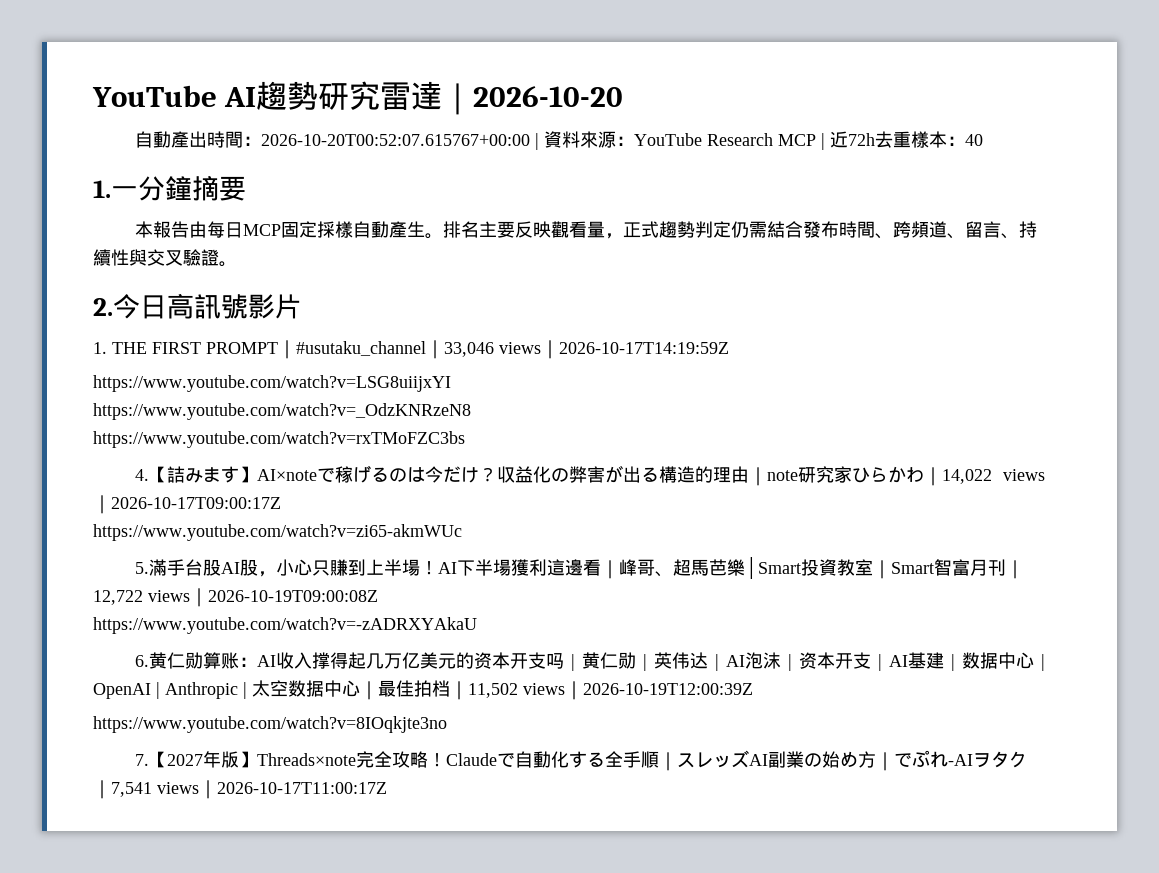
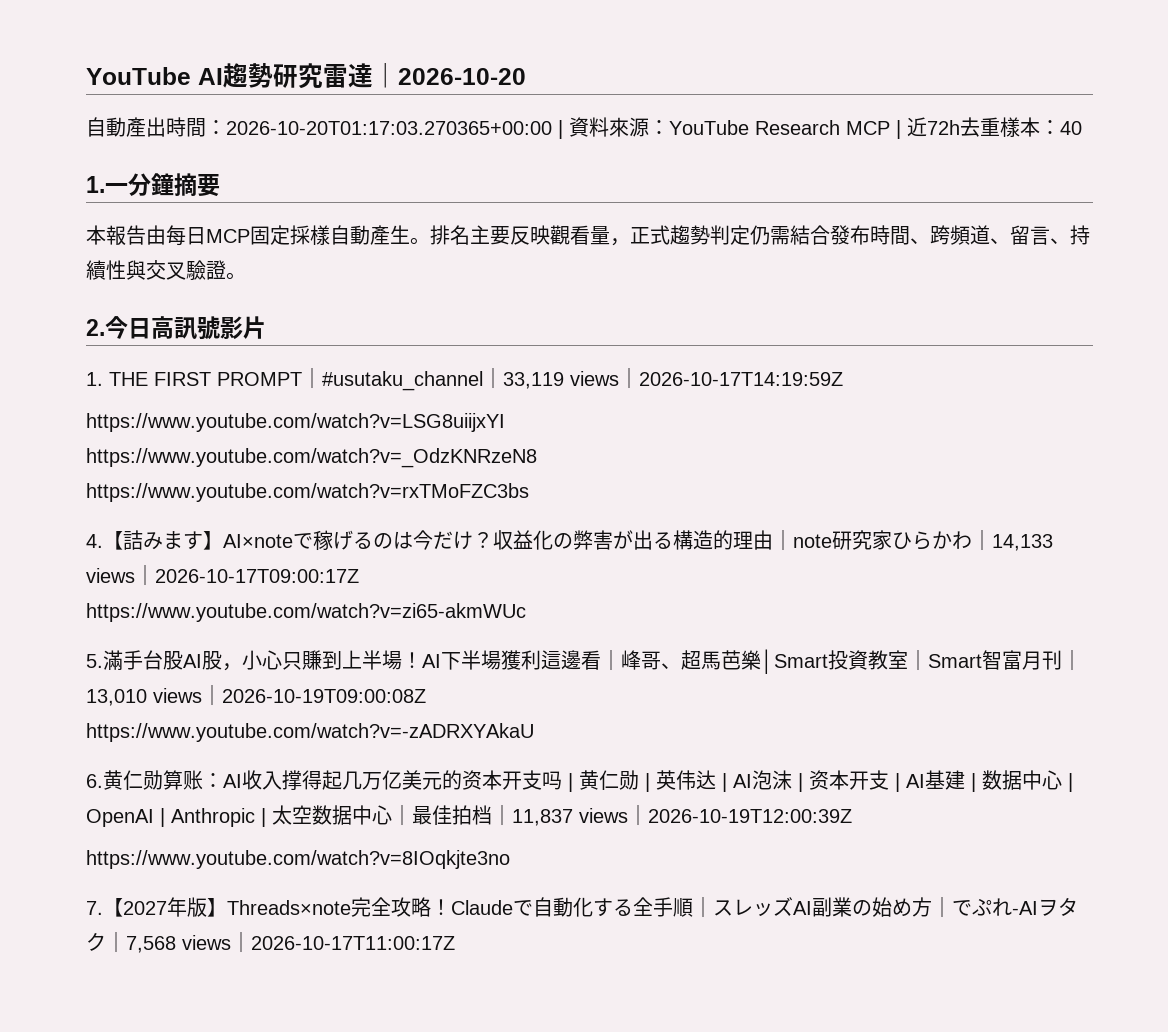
- 自動產出時間：2026-10-20T00:52:07.615767+00:00 | 資料來源：YouTube Research MCP | 近72h去重樣本：40
+ 自動產出時間：2026-10-20T01:17:03.270365+00:00 | 資料來源：YouTube Research MCP | 近72h去重樣本：40
- 1. THE FIRST PROMPT｜#usutaku_channel｜33,046 views｜2026-10-17T14:19:59Z
+ 1. THE FIRST PROMPT｜#usutaku_channel｜33,119 views｜2026-10-17T14:19:59Z
- 収益化の弊害が出る構造的理由｜note研究家ひらかわ｜14,022 views｜2026-10-17T09:00:17Z
+ 収益化の弊害が出る構造的理由｜note研究家ひらかわ｜14,133 views｜2026-10-17T09:00:17Z
- AI下半場獲利這邊看｜峰哥、超馬芭樂│Smart投資教室｜Smart智富月刊｜12,722 views｜2026-10-19T09:00:08Z
+ AI下半場獲利這邊看｜峰哥、超馬芭樂│Smart投資教室｜Smart智富月刊｜13,010 views｜2026-10-19T09:00:08Z
- 6.黄仁勋算账：AI收入撑得起几万亿美元的资本开支吗 | 黄仁勋 | 英伟达 | AI泡沫 | 资本开支 | AI基建 | 数据中心 | OpenAI | Anthropic | 太空数据中心｜最佳拍档｜11,502 views｜2026-10-19T12:00:39Z
+ 6.黄仁勋算账：AI收入撑得起几万亿美元的资本开支吗 | 黄仁勋 | 英伟达 | AI泡沫 | 资本开支 | AI基建 | 数据中心 | OpenAI | Anthropic | 太空数据中心｜最佳拍档｜11,837 views｜2026-10-19T12:00:39Z
- Claudeで自動化する全手順｜スレッズAI副業の始め方｜でぷれ-AIヲタク｜7,541 views｜2026-10-17T11:00:17Z
+ Claudeで自動化する全手順｜スレッズAI副業の始め方｜でぷれ-AIヲタク｜7,568 views｜2026-10-17T11:00:17Z

